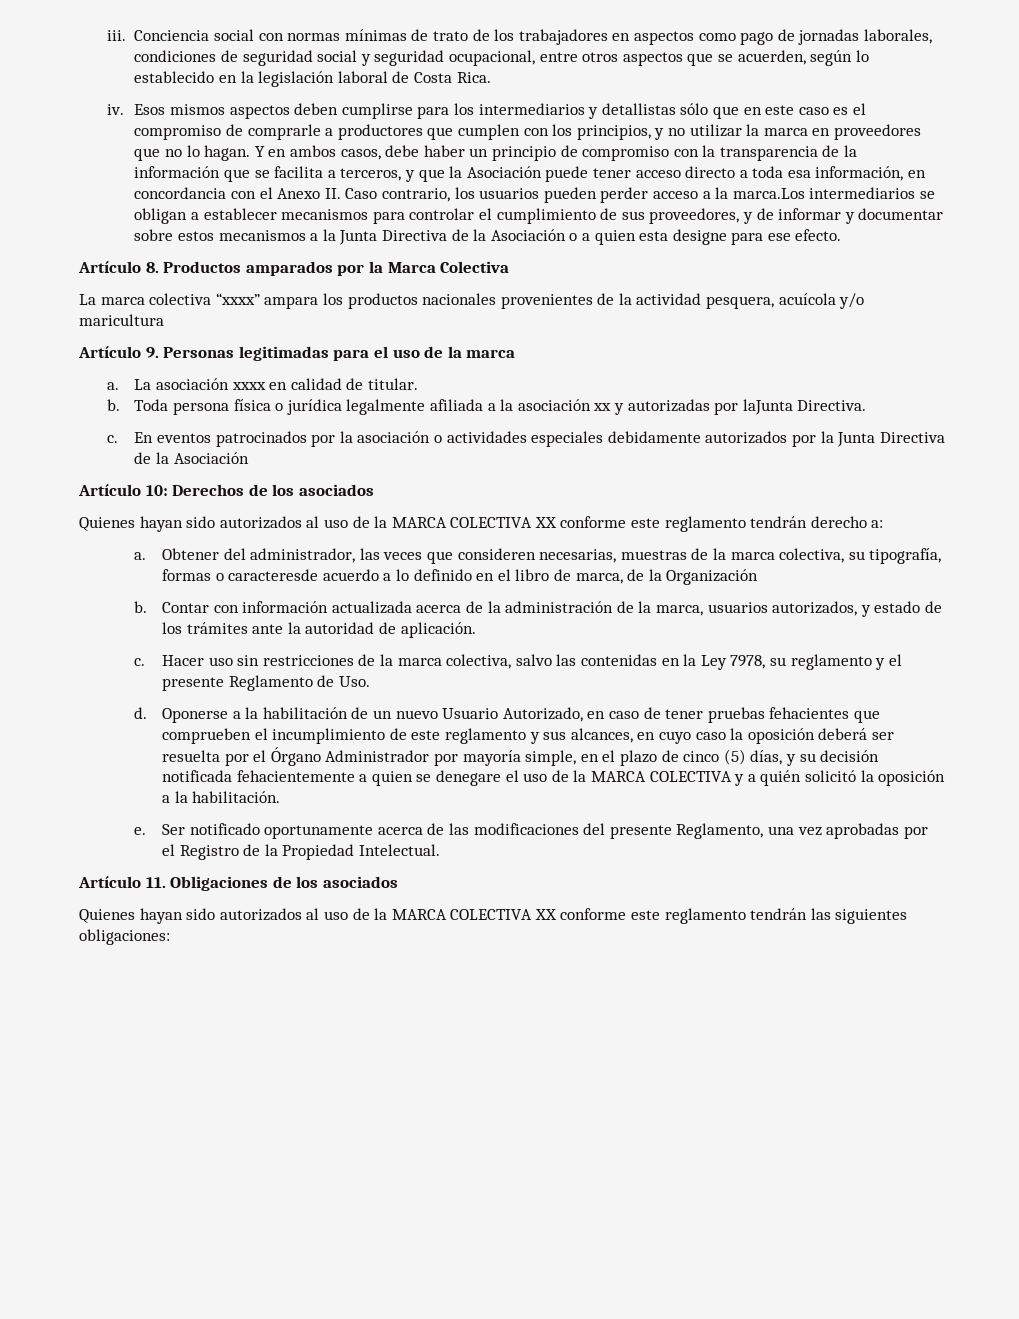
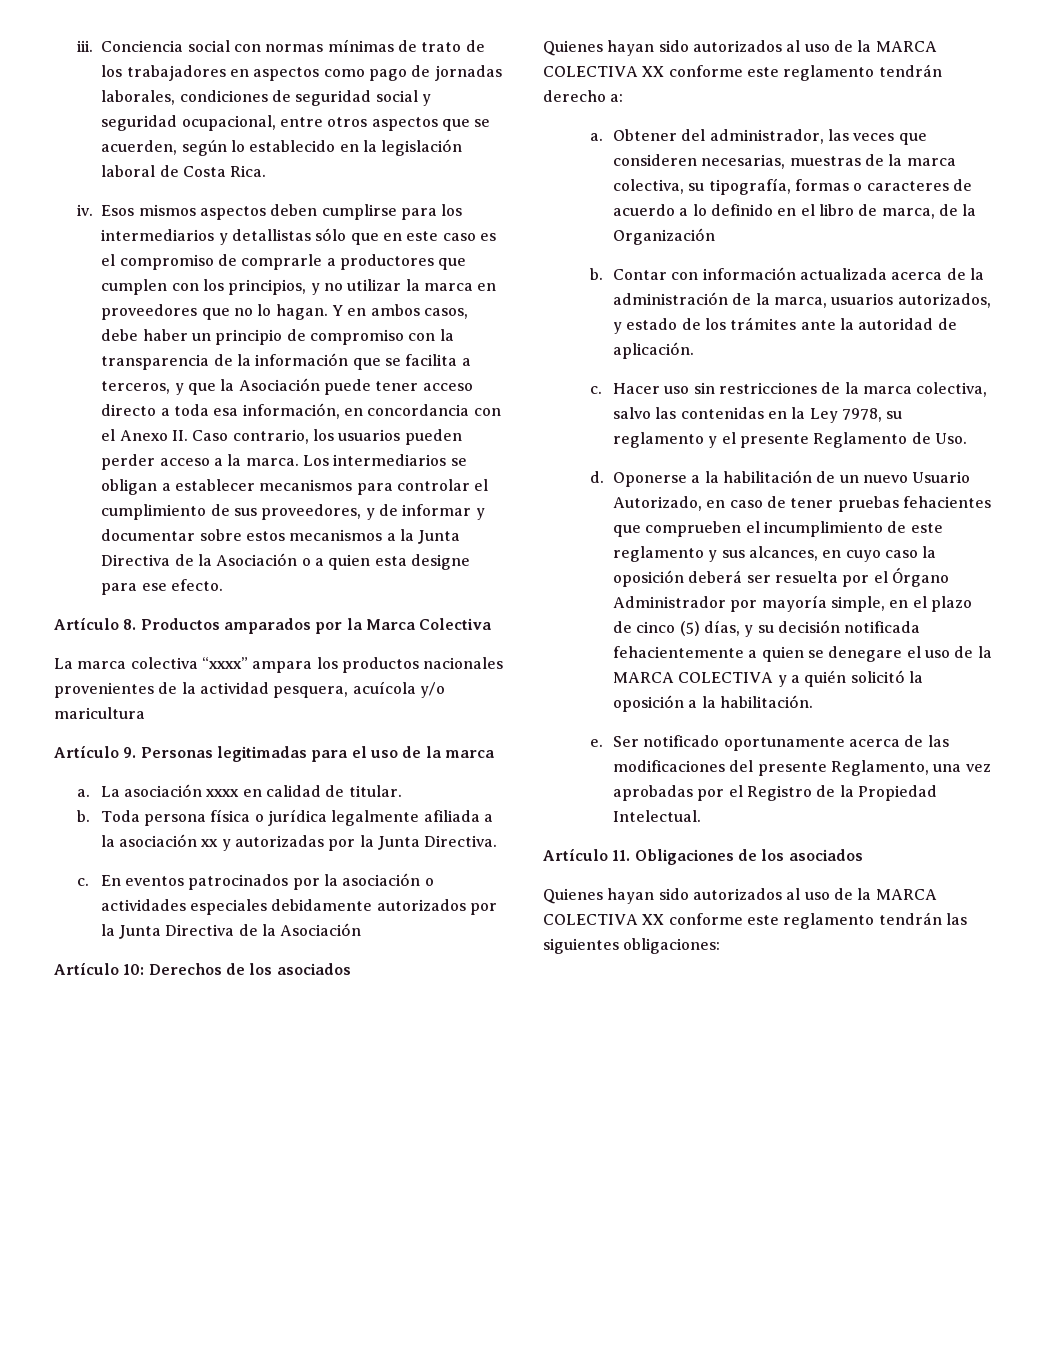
- Y en ambos casos, debe haber un principio de compromiso con la transparencia de la información que se facilita a terceros, y que la Asociación puede tener acceso directo a toda esa información, en concordancia con el Anexo II. Caso contrario, los usuarios pueden perder acceso a la marca.Los intermediarios se obligan a establecer mecanismos para controlar el cumplimiento de sus proveedores, y de informar y documentar sobre estos mecanismos a la Junta Directiva de la Asociación o a quien esta designe para ese efecto.
+ Y en ambos casos, debe haber un principio de compromiso con la transparencia de la información que se facilita a terceros, y que la Asociación puede tener acceso directo a toda esa información, en concordancia con el Anexo II. Caso contrario, los usuarios pueden perder acceso a la marca. Los intermediarios se obligan a establecer mecanismos para controlar el cumplimiento de sus proveedores, y de informar y documentar sobre estos mecanismos a la Junta Directiva de la Asociación o a quien esta designe para ese efecto.
- Toda persona física o jurídica legalmente afiliada a la asociación xx y autorizadas por laJunta Directiva.
+ Toda persona física o jurídica legalmente afiliada a la asociación xx y autorizadas por la Junta Directiva.
- Obtener del administrador, las veces que consideren necesarias, muestras de la marca colectiva, su tipografía, formas o caracteresde acuerdo a lo definido en el libro de marca, de la Organización
+ Obtener del administrador, las veces que consideren necesarias, muestras de la marca colectiva, su tipografía, formas o caracteres de acuerdo a lo definido en el libro de marca, de la Organización

